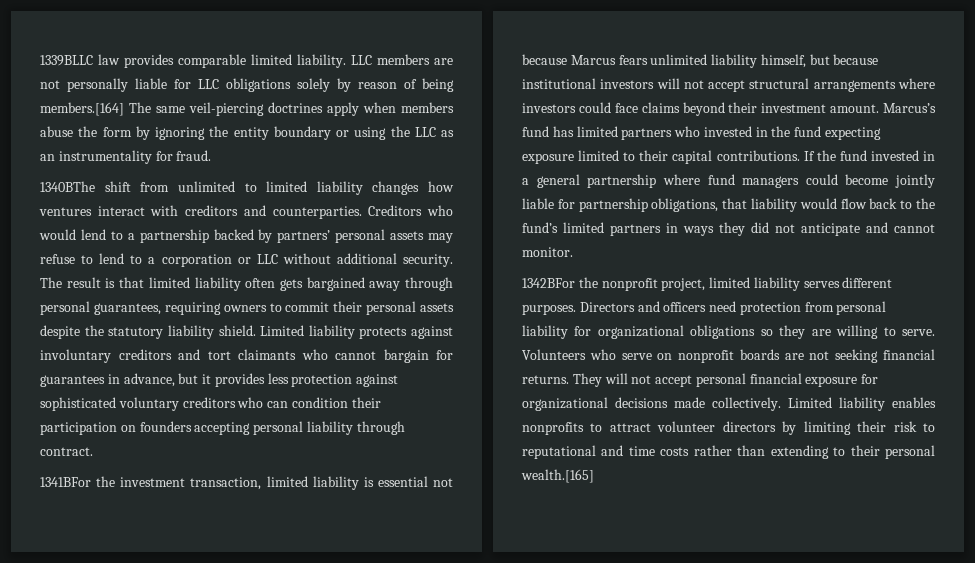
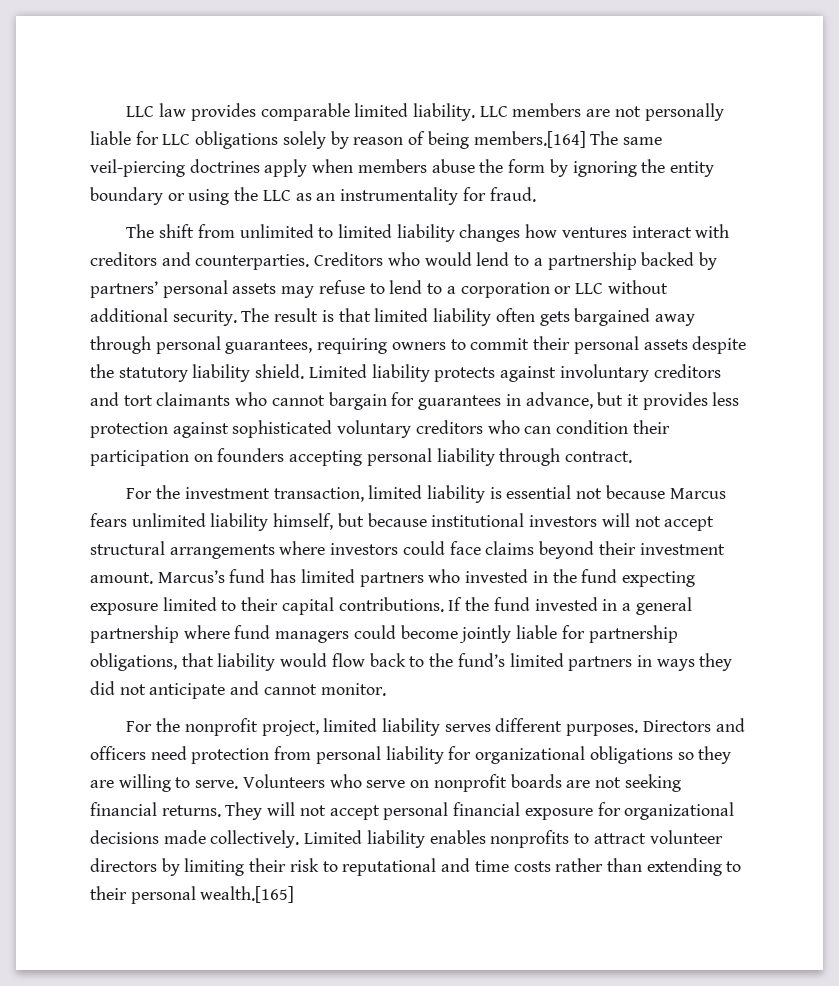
- 1339BLLC law provides comparable limited liability.
+ LLC law provides comparable limited liability.
- 1340BThe shift from unlimited to limited liability changes how ventures interact with creditors and counterparties.
+ The shift from unlimited to limited liability changes how ventures interact with creditors and counterparties.
- 1341BFor the investment transaction, limited liability is essential not because Marcus fears unlimited liability himself, but because institutional investors will not accept structural arrangements where investors could face claims beyond their investment amount.
+ For the investment transaction, limited liability is essential not because Marcus fears unlimited liability himself, but because institutional investors will not accept structural arrangements where investors could face claims beyond their investment amount.
- 1342BFor the nonprofit project, limited liability serves different purposes.
+ For the nonprofit project, limited liability serves different purposes.

